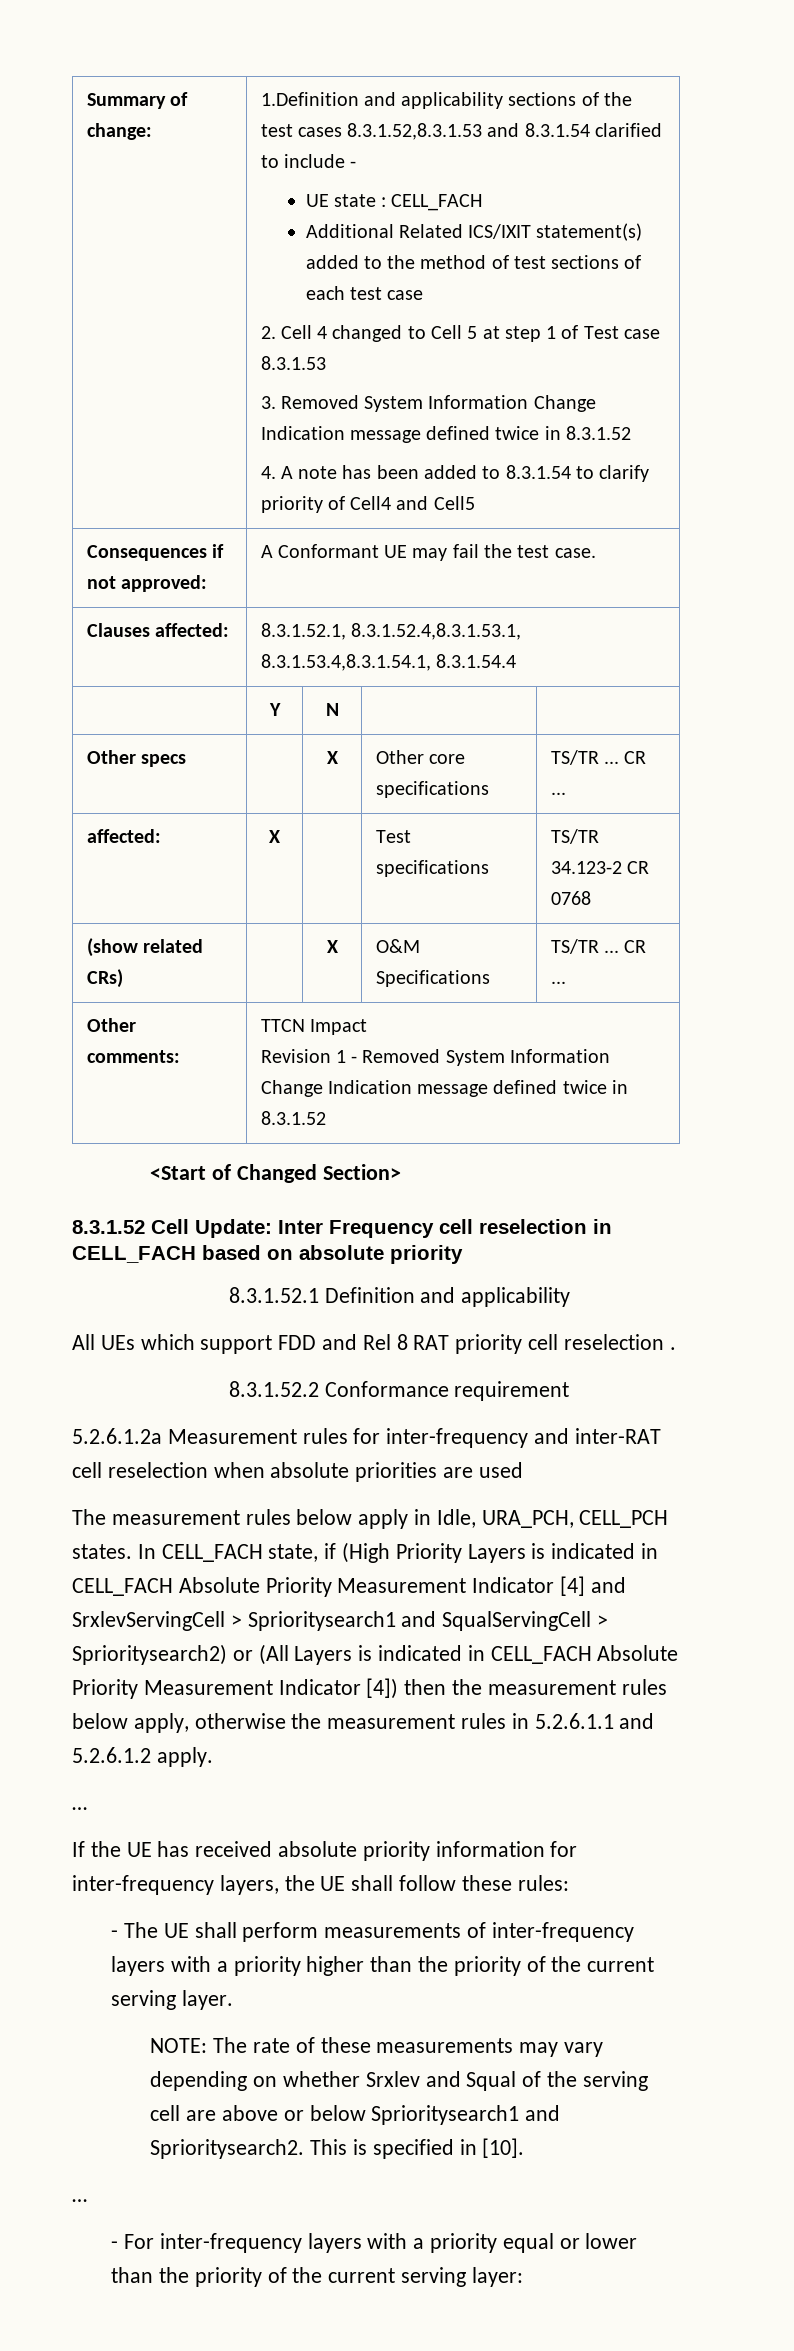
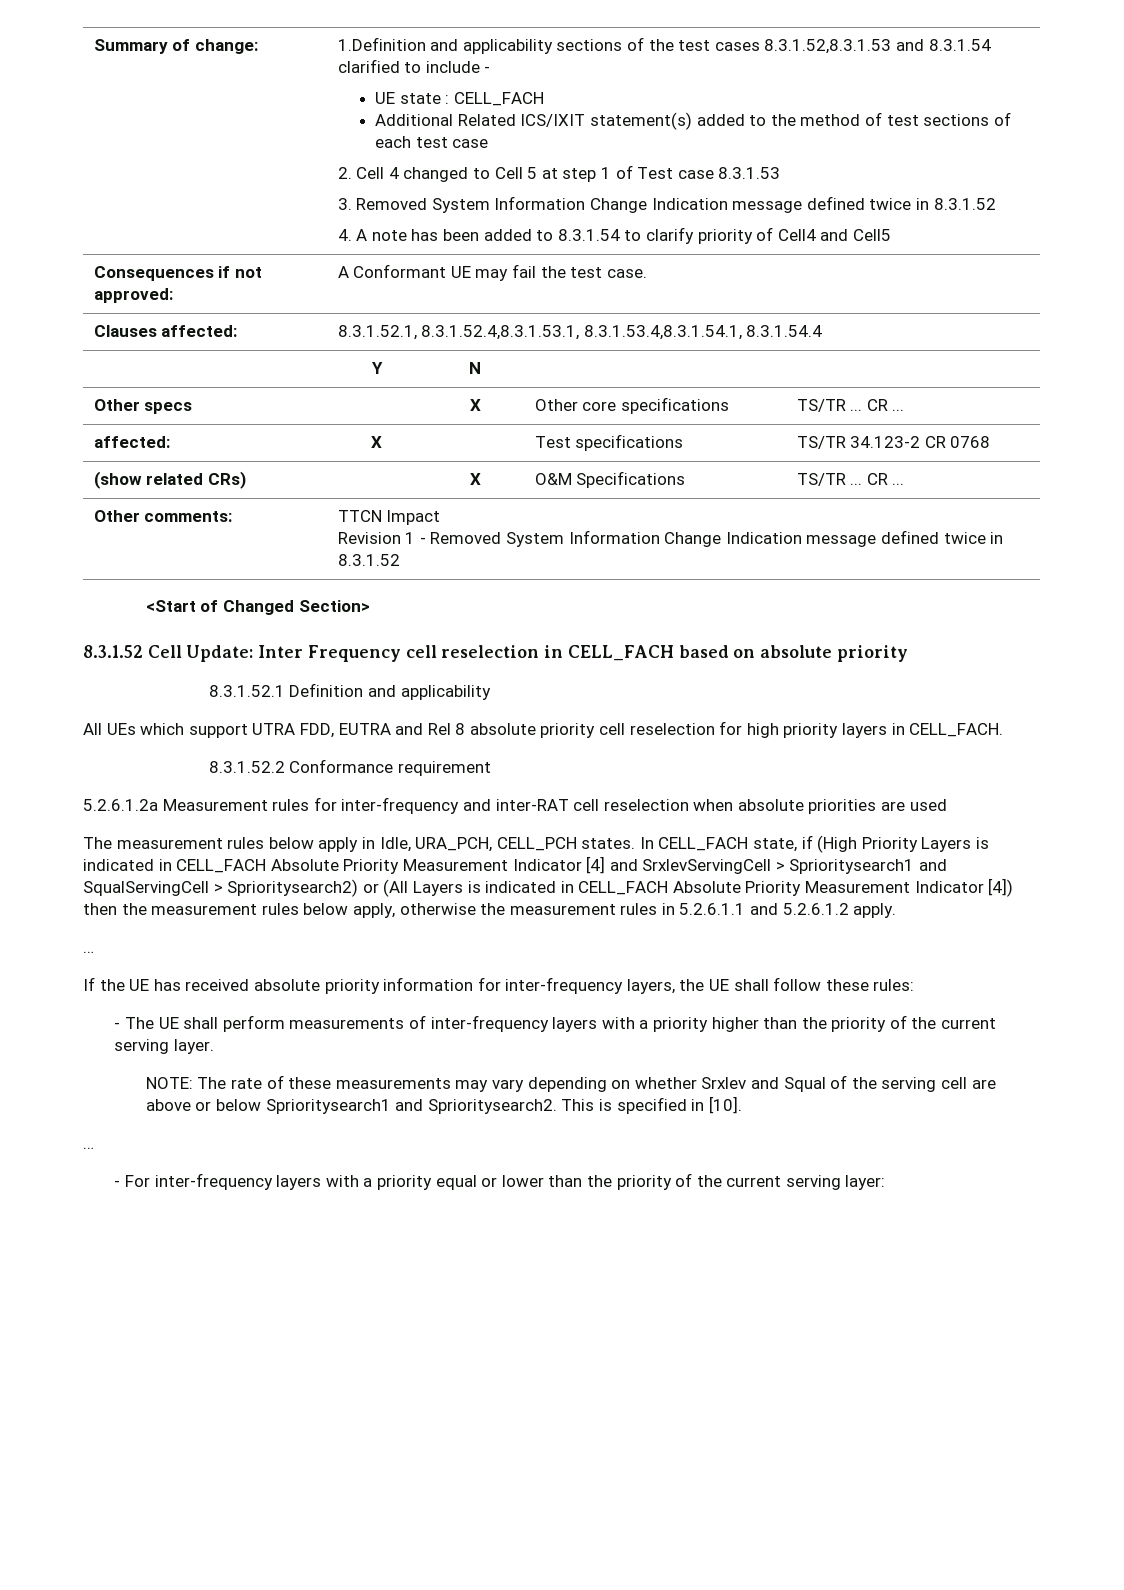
- All UEs which support FDD and Rel 8 RAT priority cell reselection .
+ All UEs which support UTRA FDD, EUTRA and Rel 8 absolute priority cell reselection for high priority layers in CELL_FACH.

